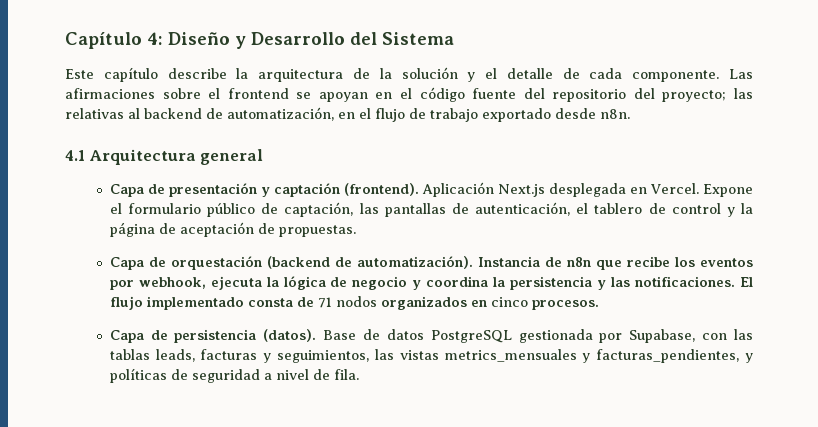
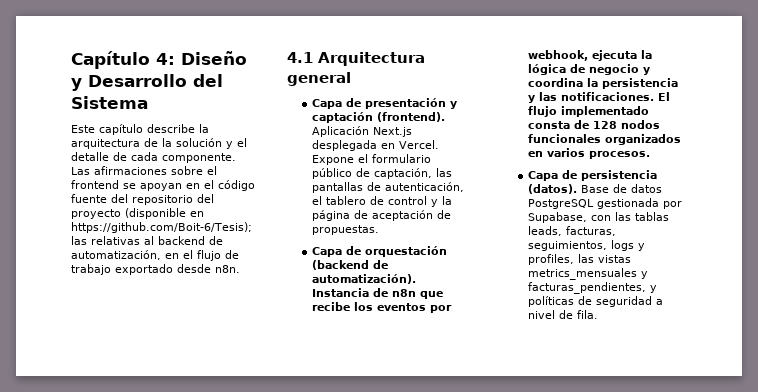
- Las afirmaciones sobre el frontend se apoyan en el código fuente del repositorio del proyecto; las relativas al backend de automatización, en el flujo de trabajo exportado desde n8n.
+ Las afirmaciones sobre el frontend se apoyan en el código fuente del repositorio del proyecto (disponible en https://github.com/Boit-6/Tesis); las relativas al backend de automatización, en el flujo de trabajo exportado desde n8n.
- El flujo implementado consta de 71 nodos organizados en cinco procesos.
+ El flujo implementado consta de 128 nodos funcionales organizados en varios procesos.
- Base de datos PostgreSQL gestionada por Supabase, con las tablas leads, facturas y seguimientos, las vistas metrics_mensuales y facturas_pendientes, y políticas de seguridad a nivel de fila.
+ Base de datos PostgreSQL gestionada por Supabase, con las tablas leads, facturas, seguimientos, logs y profiles, las vistas metrics_mensuales y facturas_pendientes, y políticas de seguridad a nivel de fila.

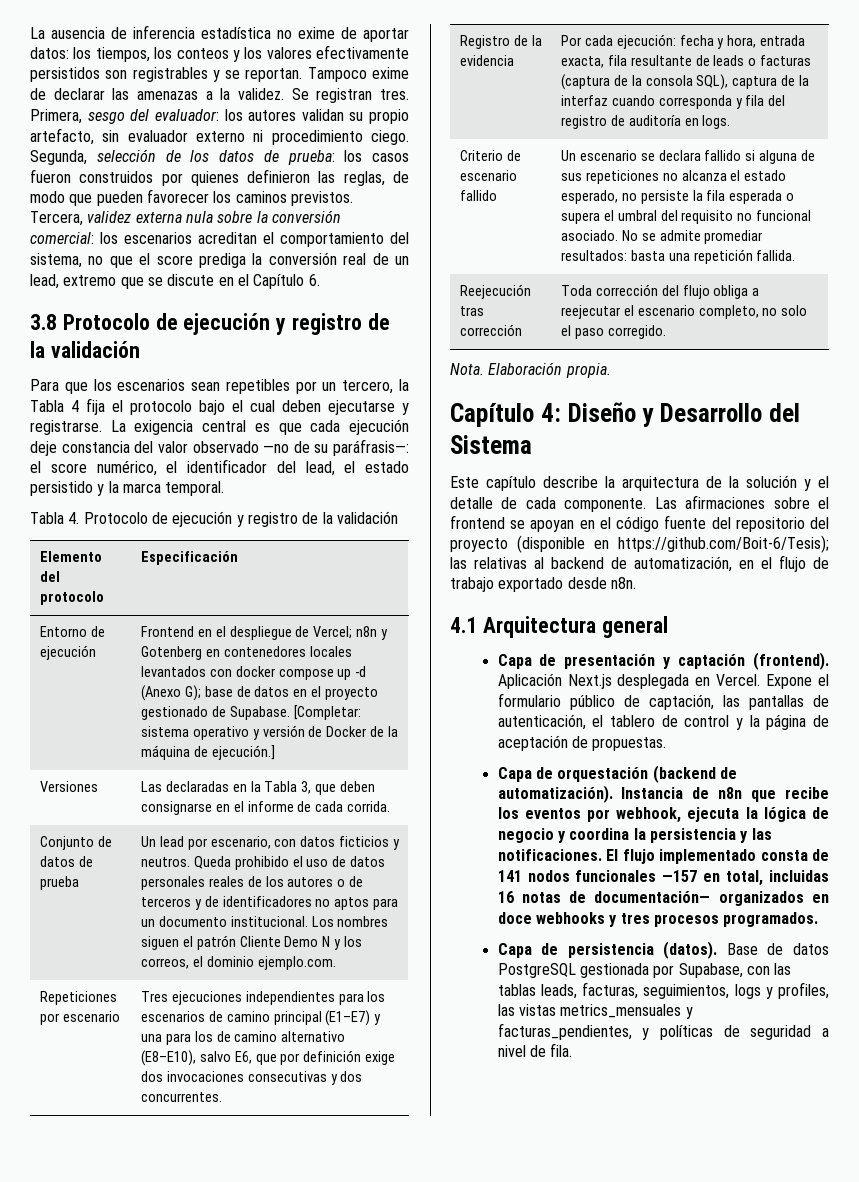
+ La ausencia de inferencia estadística no exime de aportar datos: los tiempos, los conteos y los valores efectivamente persistidos son registrables y se reportan. Tampoco exime de declarar las amenazas a la validez. Se registran tres. Primera, sesgo del evaluador: los autores validan su propio artefacto, sin evaluador externo ni procedimiento ciego. Segunda, selección de los datos de prueba: los casos fueron construidos por quienes definieron las reglas, de modo que pueden favorecer los caminos previstos. Tercera, validez externa nula sobre la conversión comercial: los escenarios acreditan el comportamiento del sistema, no que el score prediga la conversión real de un lead, extremo que se discute en el Capítulo 6.
+ 3.8 Protocolo de ejecución y registro de la validación
+ Para que los escenarios sean repetibles por un tercero, la Tabla 4 fija el protocolo bajo el cual deben ejecutarse y registrarse. La exigencia central es que cada ejecución deje constancia del valor observado —no de su paráfrasis—: el score numérico, el identificador del lead, el estado persistido y la marca temporal.
+ Tabla 4. Protocolo de ejecución y registro de la validación
+ Elemento del protocolo | Especificación
+ Entorno de ejecución | Frontend en el despliegue de Vercel; n8n y Gotenberg en contenedores locales levantados con docker compose up -d (Anexo G); base de datos en el proyecto gestionado de Supabase. [Completar: sistema operativo y versión de Docker de la máquina de ejecución.]
+ Versiones | Las declaradas en la Tabla 3, que deben consignarse en el informe de cada corrida.
+ Conjunto de datos de prueba | Un lead por escenario, con datos ficticios y neutros. Queda prohibido el uso de datos personales reales de los autores o de terceros y de identificadores no aptos para un documento institucional. Los nombres siguen el patrón Cliente Demo N y los correos, el dominio ejemplo.com.
+ Repeticiones por escenario | Tres ejecuciones independientes para los escenarios de camino principal (E1–E7) y una para los de camino alternativo (E8–E10), salvo E6, que por definición exige dos invocaciones consecutivas y dos concurrentes.
+ Registro de la evidencia | Por cada ejecución: fecha y hora, entrada exacta, fila resultante de leads o facturas (captura de la consola SQL), captura de la interfaz cuando corresponda y fila del registro de auditoría en logs.
+ Criterio de escenario fallido | Un escenario se declara fallido si alguna de sus repeticiones no alcanza el estado esperado, no persiste la fila esperada o supera el umbral del requisito no funcional asociado. No se admite promediar resultados: basta una repetición fallida.
+ Reejecución tras corrección | Toda corrección del flujo obliga a reejecutar el escenario completo, no solo el paso corregido.
+ Nota. Elaboración propia.
- El flujo implementado consta de 128 nodos funcionales organizados en varios procesos.
+ El flujo implementado consta de 141 nodos funcionales —157 en total, incluidas 16 notas de documentación— organizados en doce webhooks y tres procesos programados.

